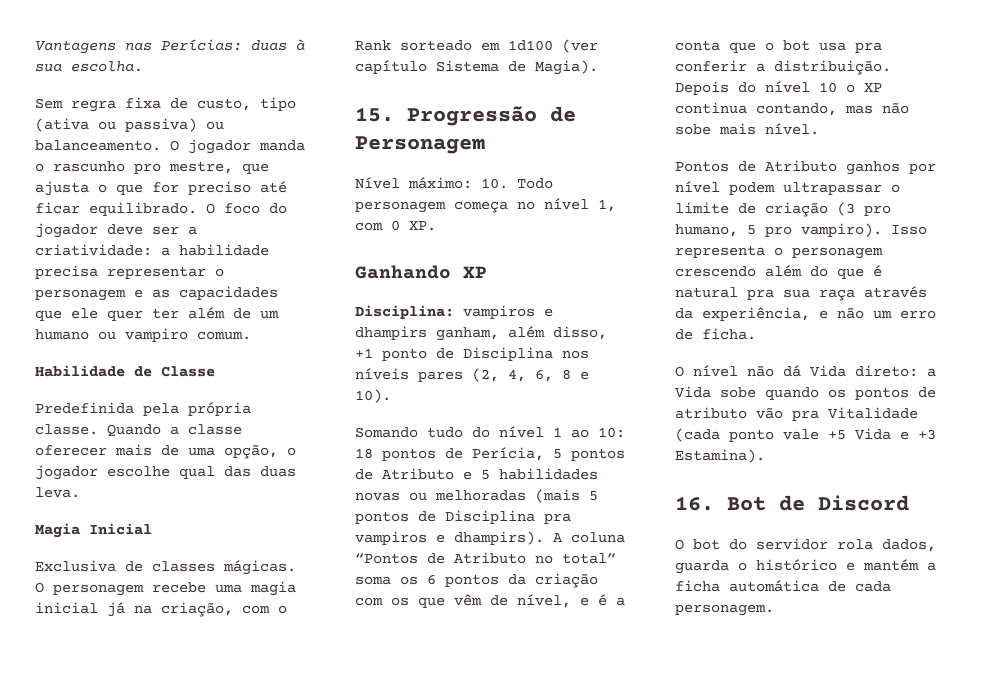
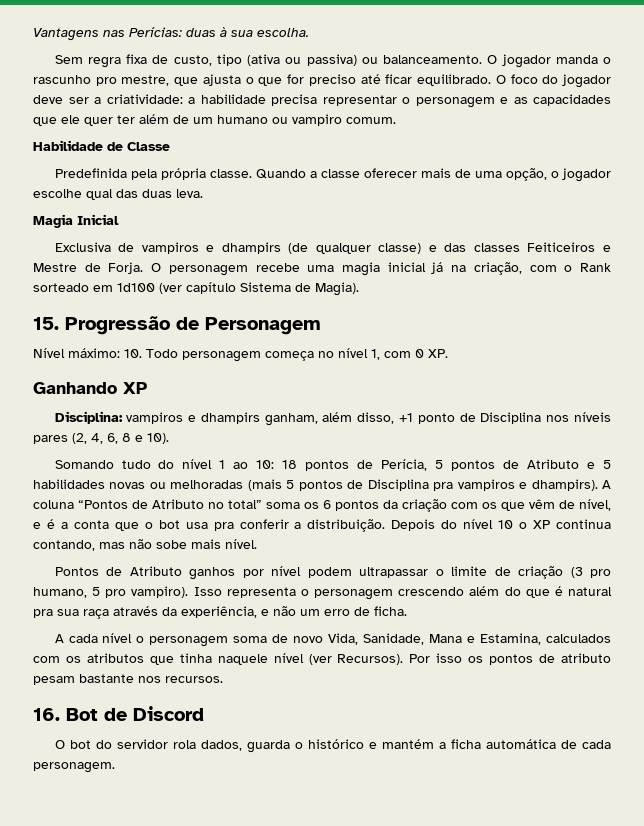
- Exclusiva de classes mágicas.
+ Exclusiva de vampiros e dhampirs (de qualquer classe) e das classes Feiticeiros e Mestre de Forja.
- O nível não dá Vida direto: a Vida sobe quando os pontos de atributo vão pra Vitalidade (cada ponto vale +5 Vida e +3 Estamina).
+ A cada nível o personagem soma de novo Vida, Sanidade, Mana e Estamina, calculados com os atributos que tinha naquele nível (ver Recursos). Por isso os pontos de atributo pesam bastante nos recursos.

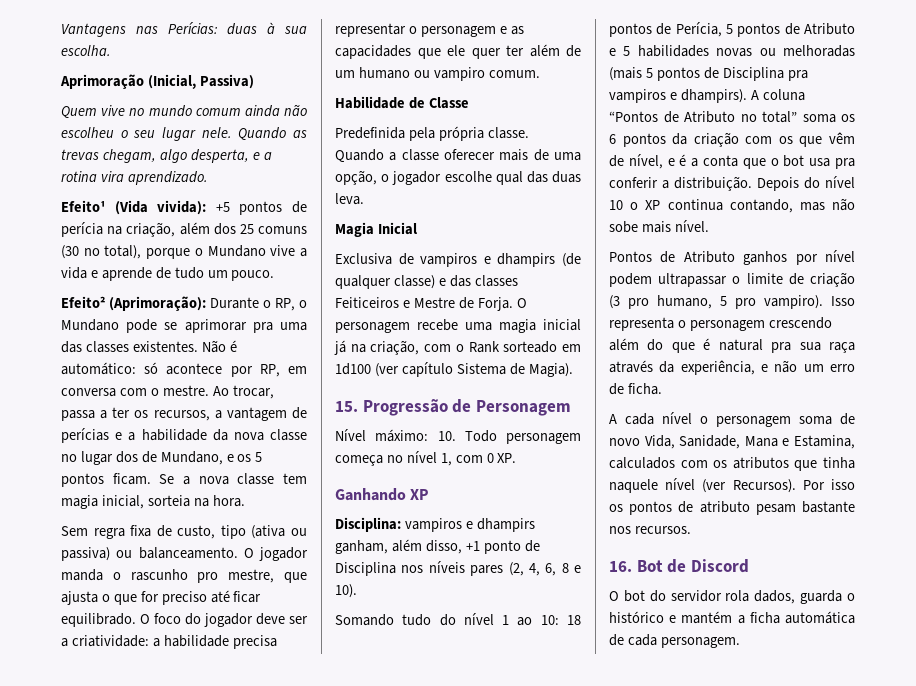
+ Aprimoração (Inicial, Passiva)
+ Quem vive no mundo comum ainda não escolheu o seu lugar nele. Quando as trevas chegam, algo desperta, e a rotina vira aprendizado.
+ Efeito¹ (Vida vivida): +5 pontos de perícia na criação, além dos 25 comuns (30 no total), porque o Mundano vive a vida e aprende de tudo um pouco.
+ Efeito² (Aprimoração): Durante o RP, o Mundano pode se aprimorar pra uma das classes existentes. Não é automático: só acontece por RP, em conversa com o mestre. Ao trocar, passa a ter os recursos, a vantagem de perícias e a habilidade da nova classe no lugar dos de Mundano, e os 5 pontos ficam. Se a nova classe tem magia inicial, sorteia na hora.

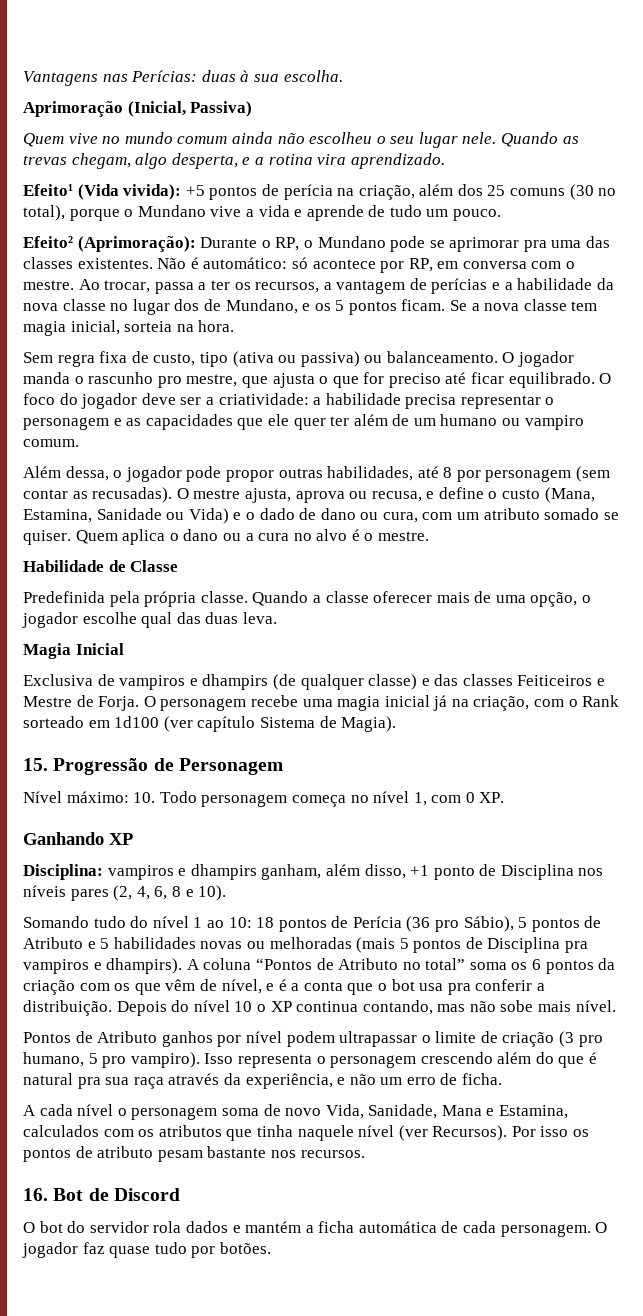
+ Além dessa, o jogador pode propor outras habilidades, até 8 por personagem (sem contar as recusadas). O mestre ajusta, aprova ou recusa, e define o custo (Mana, Estamina, Sanidade ou Vida) e o dado de dano ou cura, com um atributo somado se quiser. Quem aplica o dano ou a cura no alvo é o mestre.
- Somando tudo do nível 1 ao 10: 18 pontos de Perícia, 5 pontos de Atributo e 5 habilidades novas ou melhoradas (mais 5 pontos de Disciplina pra vampiros e dhampirs).
+ Somando tudo do nível 1 ao 10: 18 pontos de Perícia (36 pro Sábio), 5 pontos de Atributo e 5 habilidades novas ou melhoradas (mais 5 pontos de Disciplina pra vampiros e dhampirs).
- O bot do servidor rola dados, guarda o histórico e mantém a ficha automática de cada personagem.
+ O bot do servidor rola dados e mantém a ficha automática de cada personagem.
+ O jogador faz quase tudo por botões.

